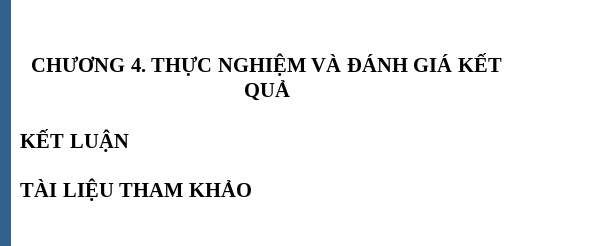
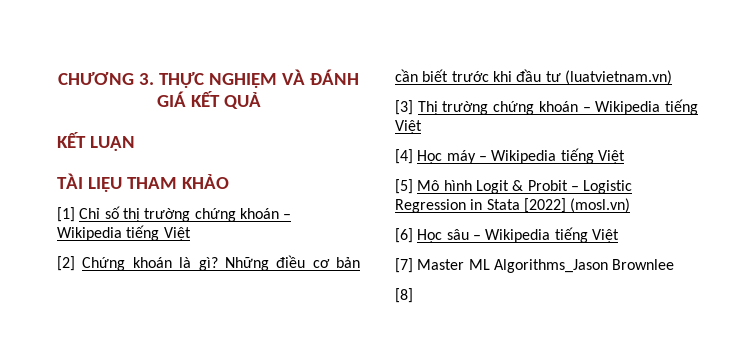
- CHƯƠNG 4. THỰC NGHIỆM VÀ ĐÁNH GIÁ KẾT QUẢ
+ CHƯƠNG 3. THỰC NGHIỆM VÀ ĐÁNH GIÁ KẾT QUẢ
+ [1] Chỉ số thị trường chứng khoán – Wikipedia tiếng Việt
+ [2] Chứng khoán là gì? Những điều cơ bản cần biết trước khi đầu tư (luatvietnam.vn)
+ [3] Thị trường chứng khoán – Wikipedia tiếng Việt
+ [4] Học máy – Wikipedia tiếng Việt
+ [5] Mô hình Logit & Probit – Logistic Regression in Stata [2022] (mosl.vn)
+ [6] Học sâu – Wikipedia tiếng Việt
+ [7] Master ML Algorithms_Jason Brownlee
+ [8]

